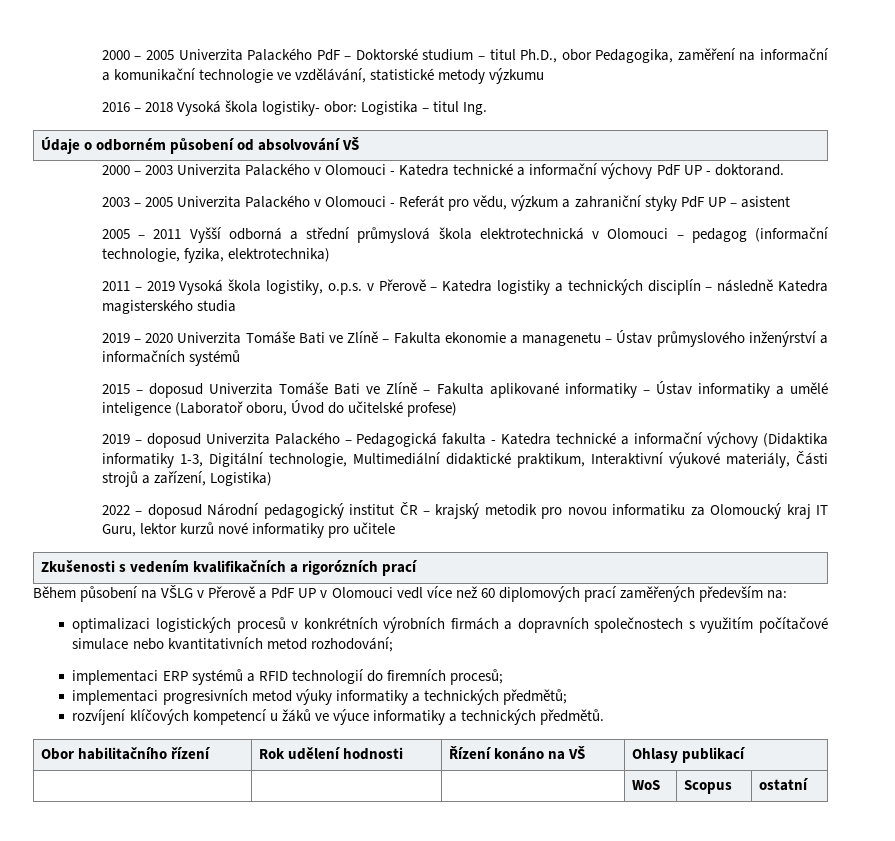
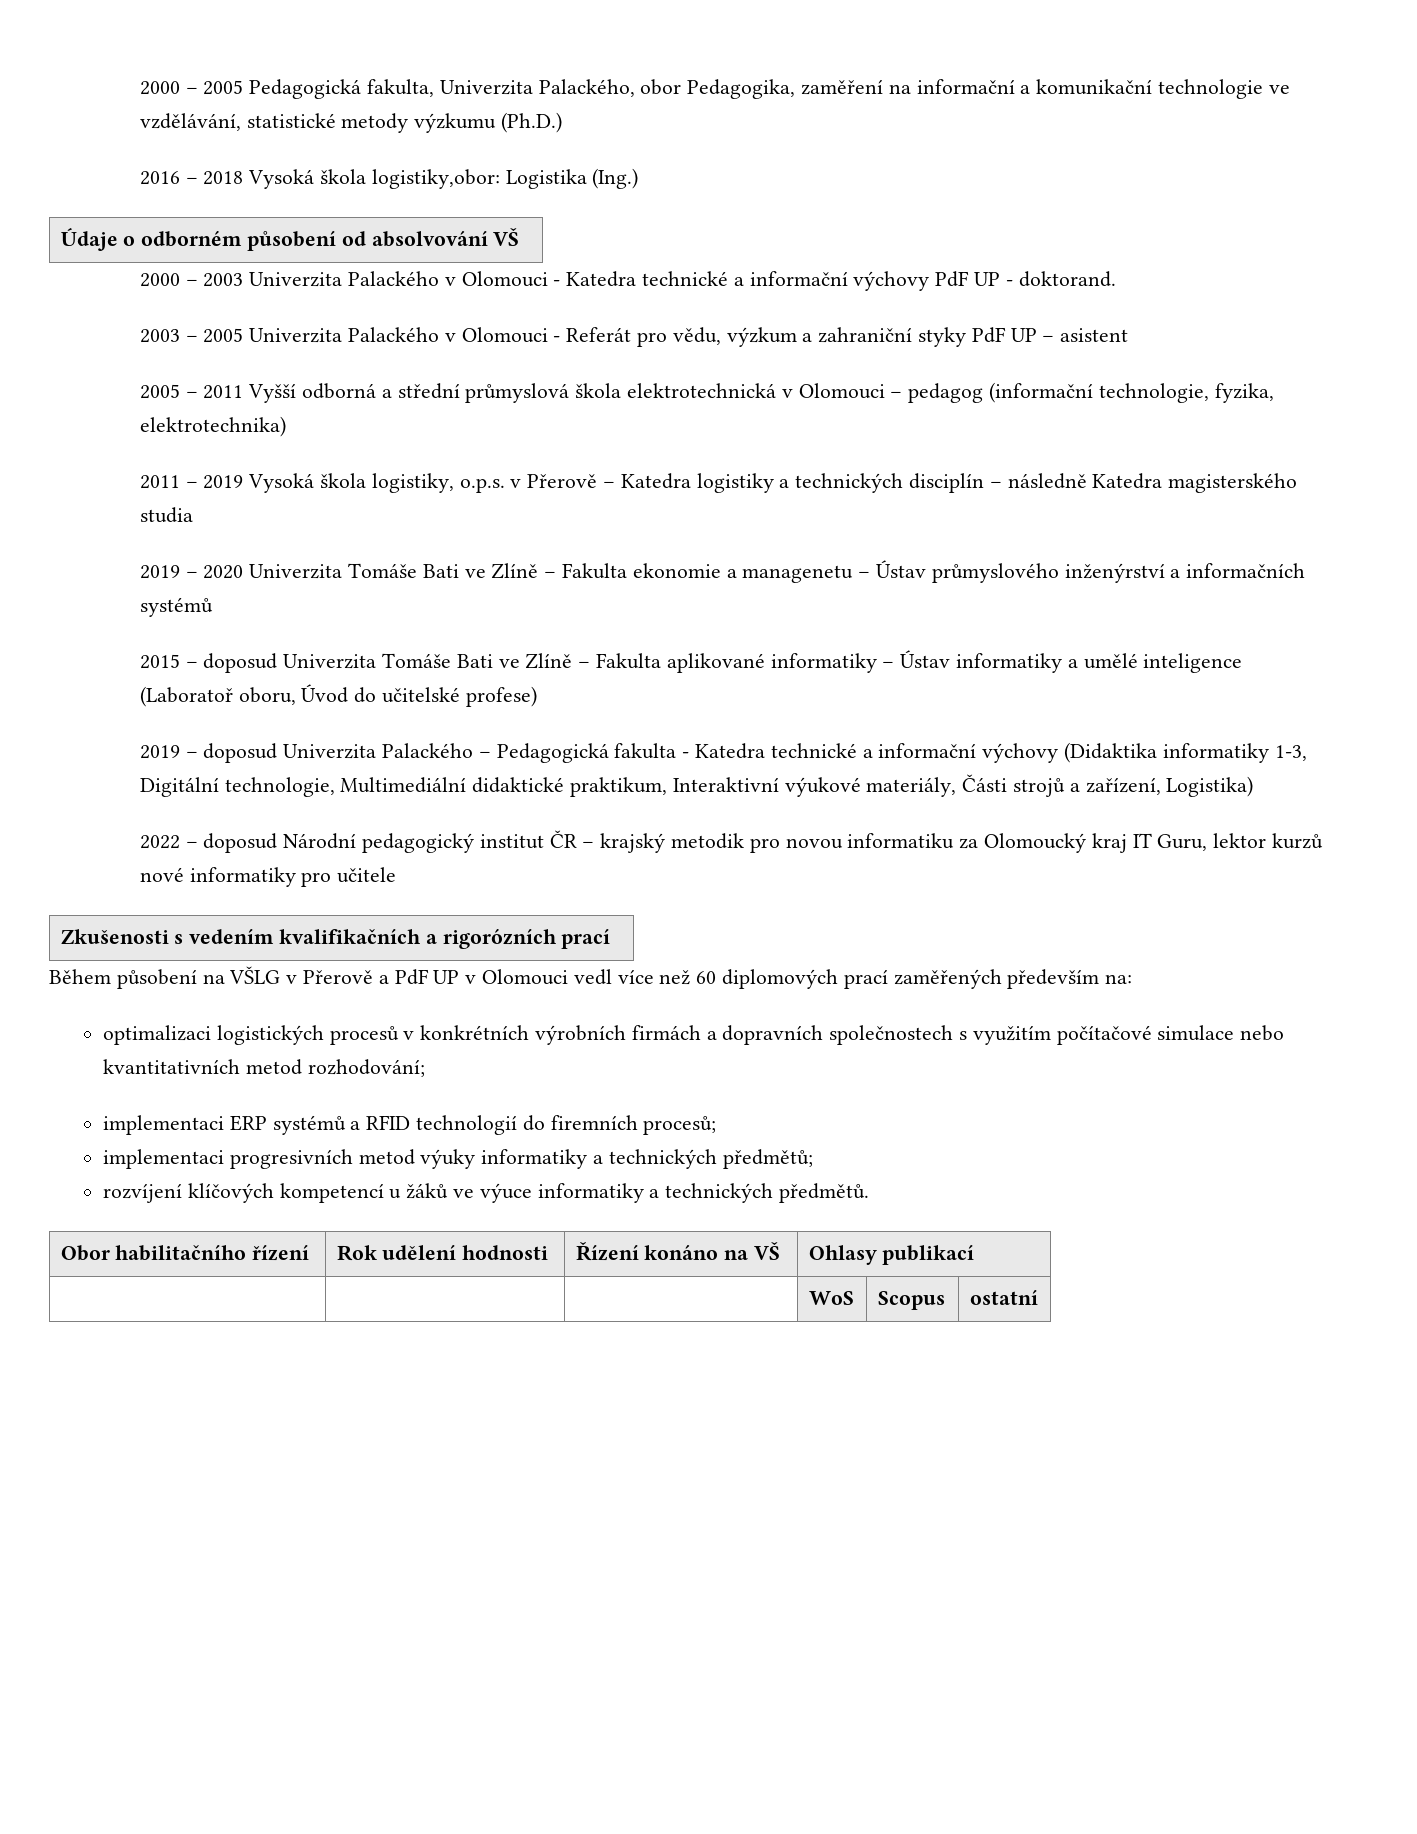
- 2000 – 2005 Univerzita Palackého PdF – Doktorské studium – titul Ph.D., obor Pedagogika, zaměření na informační a komunikační technologie ve vzdělávání, statistické metody výzkumu
+ 2000 – 2005 Pedagogická fakulta, Univerzita Palackého, obor Pedagogika, zaměření na informační a komunikační technologie ve vzdělávání, statistické metody výzkumu (Ph.D.)
- 2016 – 2018 Vysoká škola logistiky- obor: Logistika – titul Ing.
+ 2016 – 2018 Vysoká škola logistiky,obor: Logistika (Ing.)

